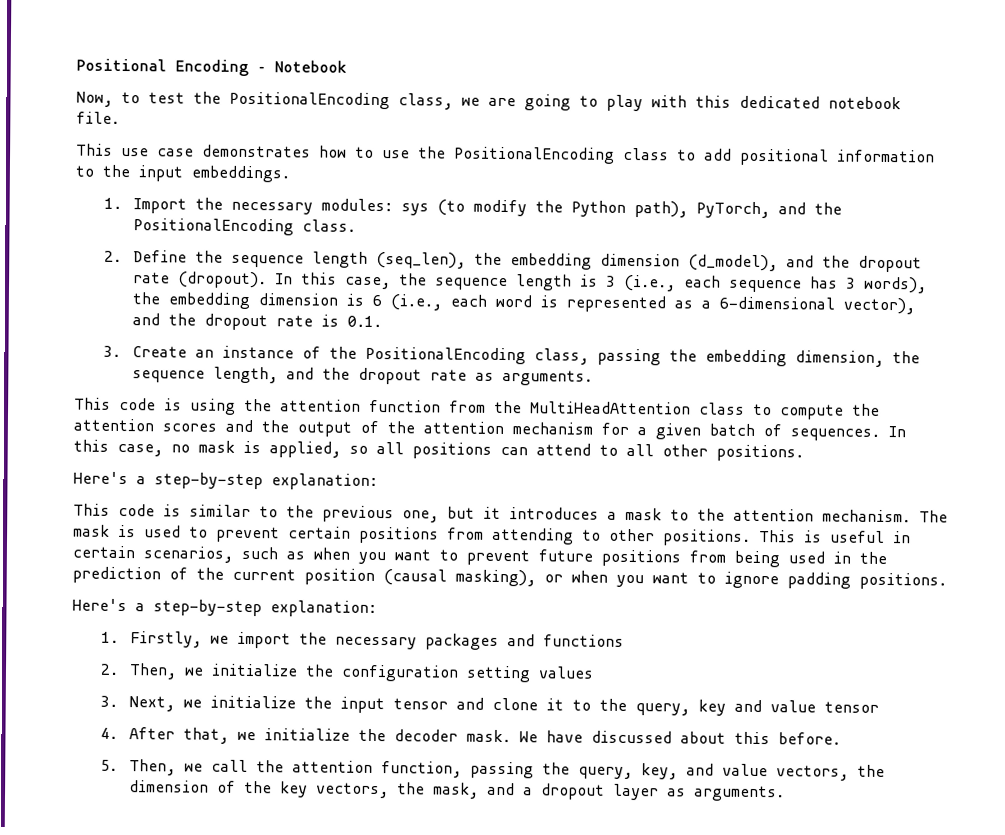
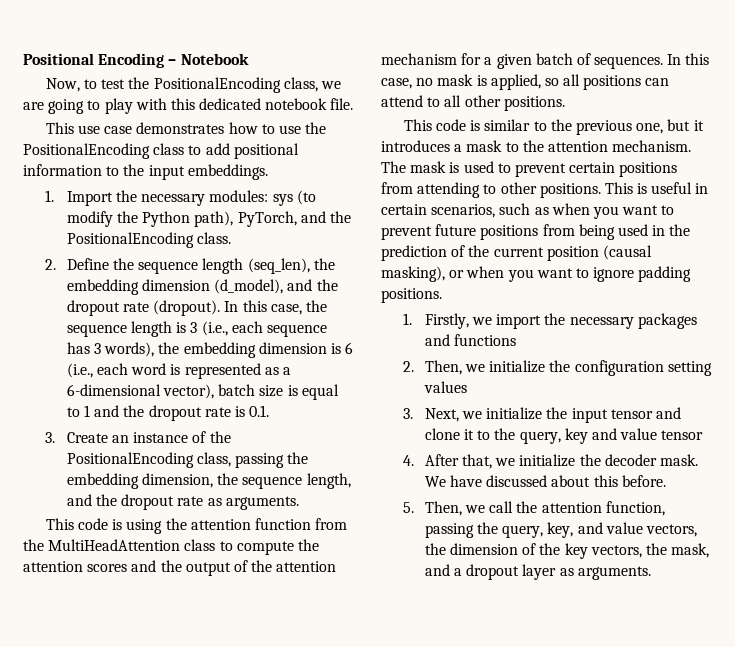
- In this case, the sequence length is 3 (i.e., each sequence has 3 words), the embedding dimension is 6 (i.e., each word is represented as a 6-dimensional vector), and the dropout rate is 0.1.
+ In this case, the sequence length is 3 (i.e., each sequence has 3 words), the embedding dimension is 6 (i.e., each word is represented as a 6-dimensional vector), batch size is equal to 1 and the dropout rate is 0.1.
  In this case, no mask is applied, so all positions can attend to all other positions.
- Here's a step-by-step explanation:
  This is useful in certain scenarios, such as when you want to prevent future positions from being used in the prediction of the current position (causal masking), or when you want to ignore padding positions.
- Here's a step-by-step explanation:

